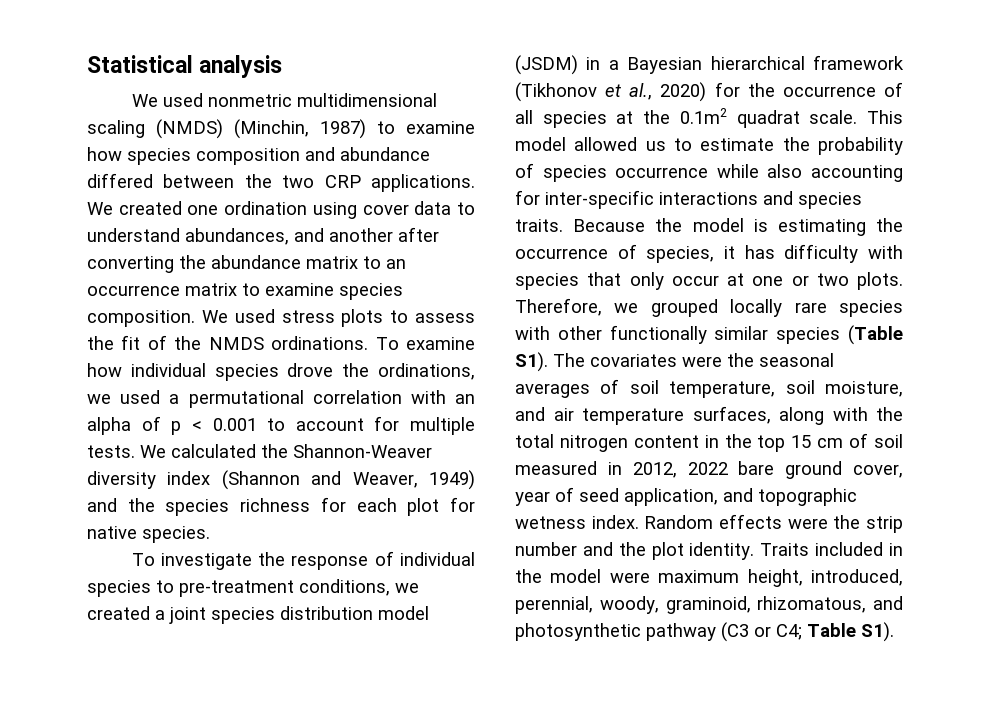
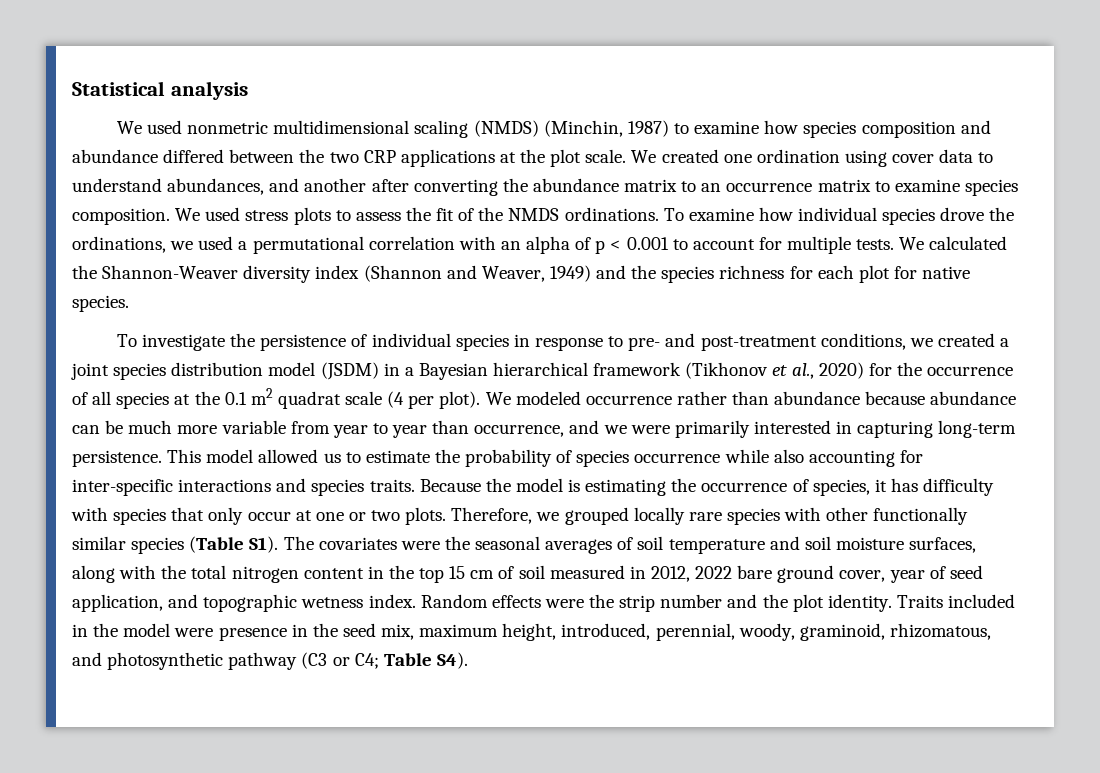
- We used nonmetric multidimensional scaling (NMDS) (Minchin, 1987) to examine how species composition and abundance differed between the two CRP applications.
+ We used nonmetric multidimensional scaling (NMDS) (Minchin, 1987) to examine how species composition and abundance differed between the two CRP applications at the plot scale.
- To investigate the response of individual species to pre-treatment conditions, we created a joint species distribution model (JSDM) in a Bayesian hierarchical framework (Tikhonov et al., 2020) for the occurrence of all species at the 0.1m2 quadrat scale.
+ To investigate the persistence of individual species in response to pre- and post-treatment conditions, we created a joint species distribution model (JSDM) in a Bayesian hierarchical framework (Tikhonov et al., 2020) for the occurrence of all species at the 0.1 m2 quadrat scale (4 per plot). We modeled occurrence rather than abundance because abundance can be much more variable from year to year than occurrence, and we were primarily interested in capturing long-term persistence.
- Therefore, we grouped locally rare species with other functionally similar species (Table S1). The covariates were the seasonal averages of soil temperature, soil moisture, and air temperature surfaces, along with the total nitrogen content in the top 15 cm of soil measured in 2012, 2022 bare ground cover, year of seed application, and topographic wetness index.
+ Therefore, we grouped locally rare species with other functionally similar species (Table S1). The covariates were the seasonal averages of soil temperature and soil moisture surfaces, along with the total nitrogen content in the top 15 cm of soil measured in 2012, 2022 bare ground cover, year of seed application, and topographic wetness index.
- Traits included in the model were maximum height, introduced, perennial, woody, graminoid, rhizomatous, and photosynthetic pathway (C3 or C4; Table S1).
+ Traits included in the model were presence in the seed mix, maximum height, introduced, perennial, woody, graminoid, rhizomatous, and photosynthetic pathway (C3 or C4; Table S4).

